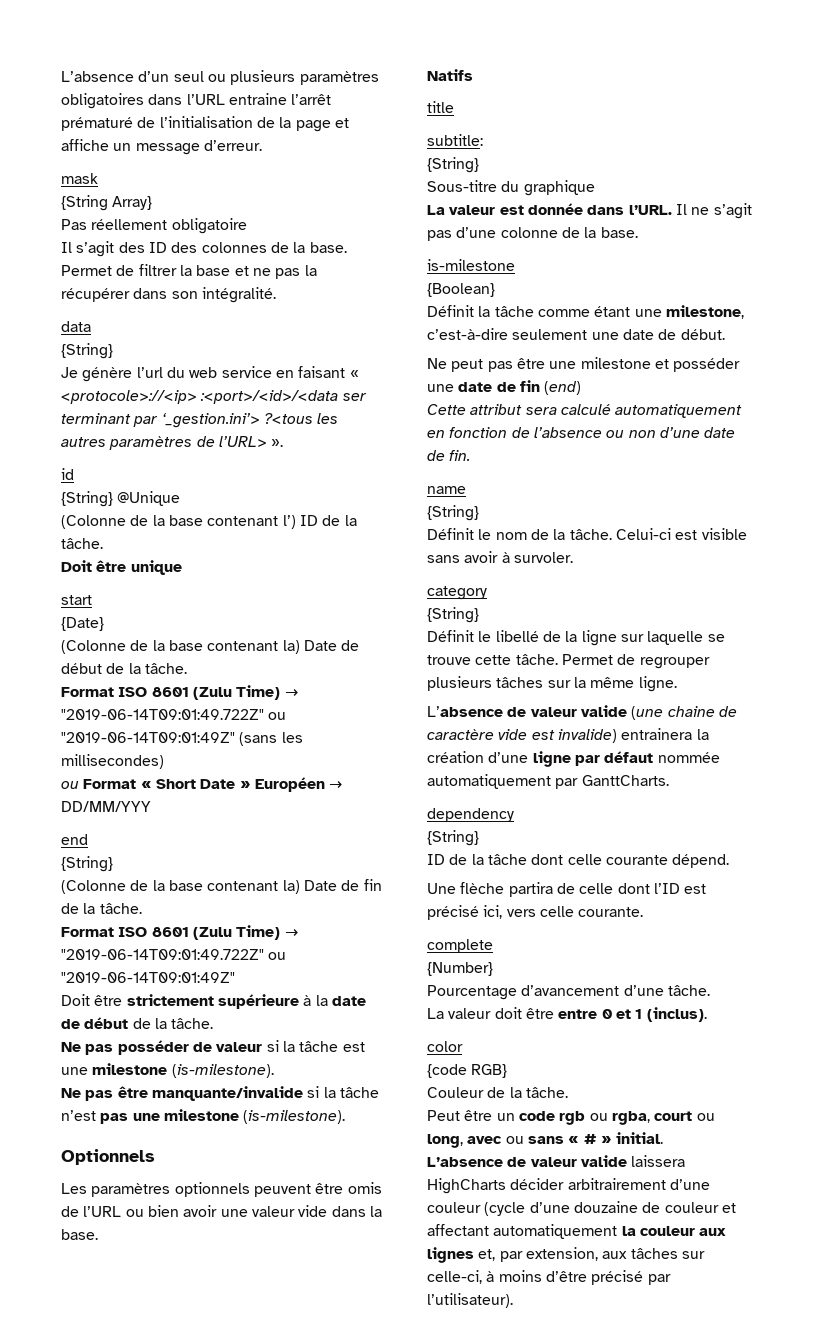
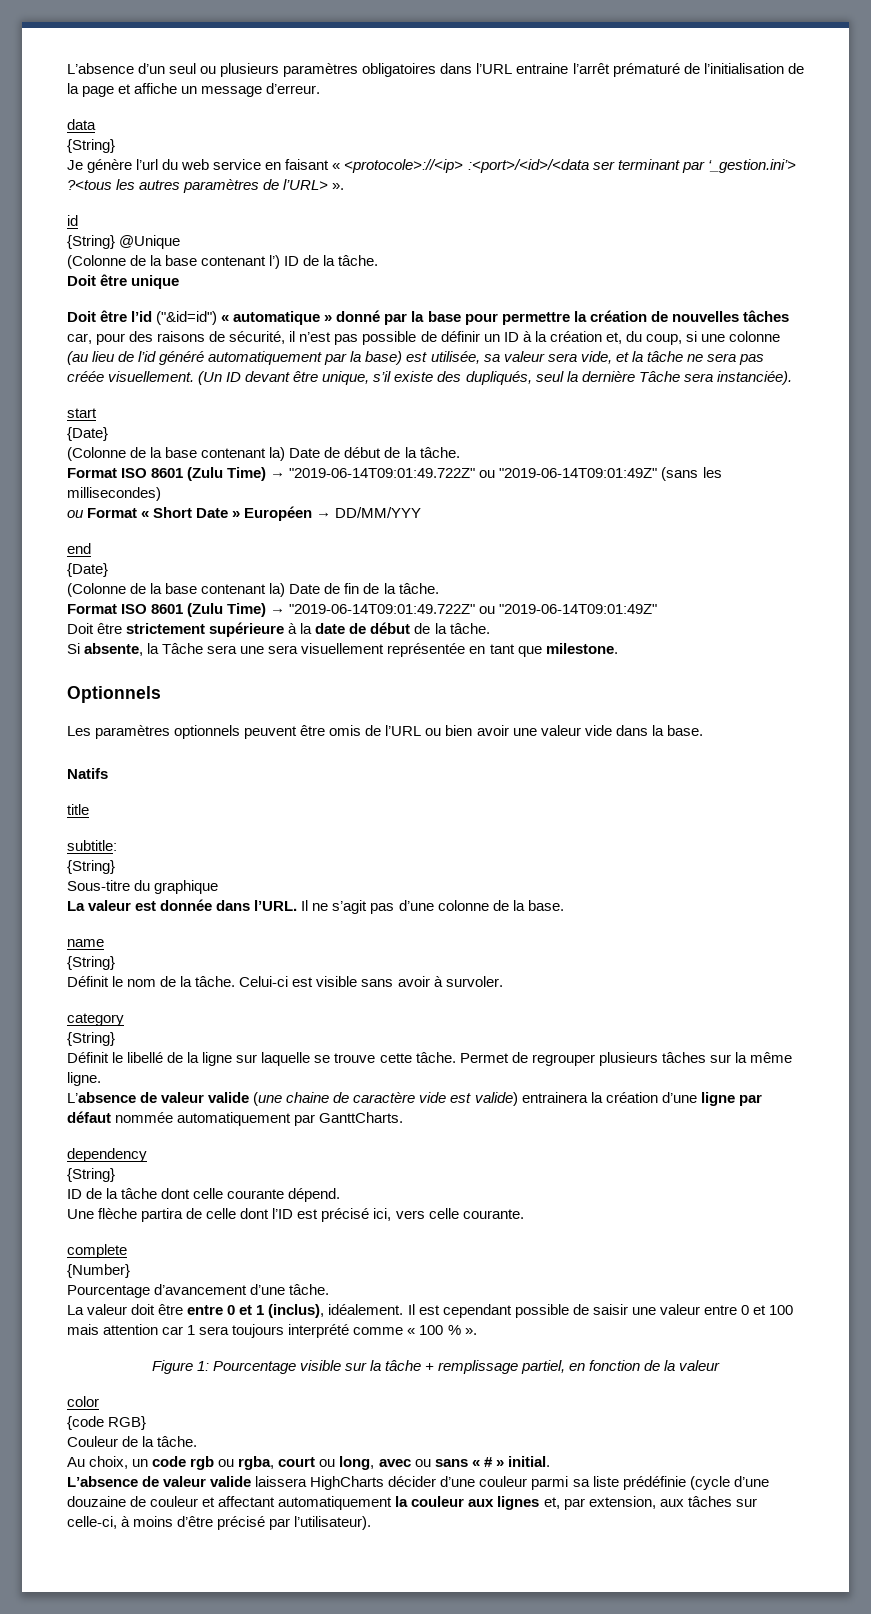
- mask
- {String Array}
- Pas réellement obligatoire
- Il s’agit des ID des colonnes de la base. Permet de filtrer la base et ne pas la récupérer dans son intégralité.
+ Doit être l’id ("&id=id") « automatique » donné par la base pour permettre la création de nouvelles tâches car, pour des raisons de sécurité, il n’est pas possible de définir un ID à la création et, du coup, si une colonne (au lieu de l’id généré automatiquement par la base) est utilisée, sa valeur sera vide, et la tâche ne sera pas créée visuellement. (Un ID devant être unique, s’il existe des dupliqués, seul la dernière Tâche sera instanciée).
  end
- {String}
+ {Date}
- Ne pas posséder de valeur si la tâche est une milestone (is-milestone).
- Ne pas être manquante/invalide si la tâche n’est pas une milestone (is-milestone).
+ Si absente, la Tâche sera une sera visuellement représentée en tant que milestone.
- is-milestone
- {Boolean}
- Définit la tâche comme étant une milestone, c’est-à-dire seulement une date de début.
- Ne peut pas être une milestone et posséder une date de fin (end)
- Cette attribut sera calculé automatiquement en fonction de l’absence ou non d’une date de fin.
- L’absence de valeur valide (une chaine de caractère vide est invalide) entrainera la création d’une ligne par défaut nommée automatiquement par GanttCharts.
+ L’absence de valeur valide (une chaine de caractère vide est valide) entrainera la création d’une ligne par défaut nommée automatiquement par GanttCharts.
- La valeur doit être entre 0 et 1 (inclus).
+ La valeur doit être entre 0 et 1 (inclus), idéalement. Il est cependant possible de saisir une valeur entre 0 et 100 mais attention car 1 sera toujours interprété comme « 100 % ».
+ Figure 1: Pourcentage visible sur la tâche + remplissage partiel, en fonction de la valeur
- Peut être un code rgb ou rgba, court ou long, avec ou sans « # » initial.
+ Au choix, un code rgb ou rgba, court ou long, avec ou sans « # » initial.
- L’absence de valeur valide laissera HighCharts décider arbitrairement d’une couleur (cycle d’une douzaine de couleur et affectant automatiquement la couleur aux lignes et, par extension, aux tâches sur celle-ci, à moins d’être précisé par l’utilisateur).
+ L’absence de valeur valide laissera HighCharts décider d’une couleur parmi sa liste prédéfinie (cycle d’une douzaine de couleur et affectant automatiquement la couleur aux lignes et, par extension, aux tâches sur celle-ci, à moins d’être précisé par l’utilisateur).

